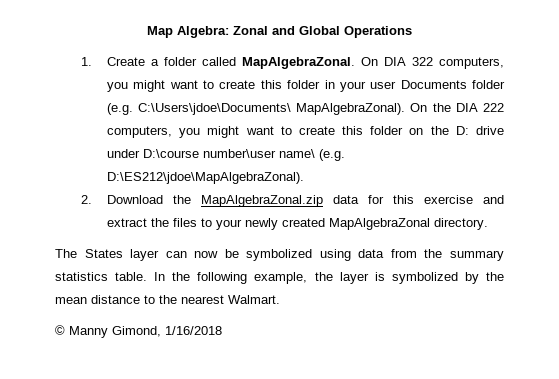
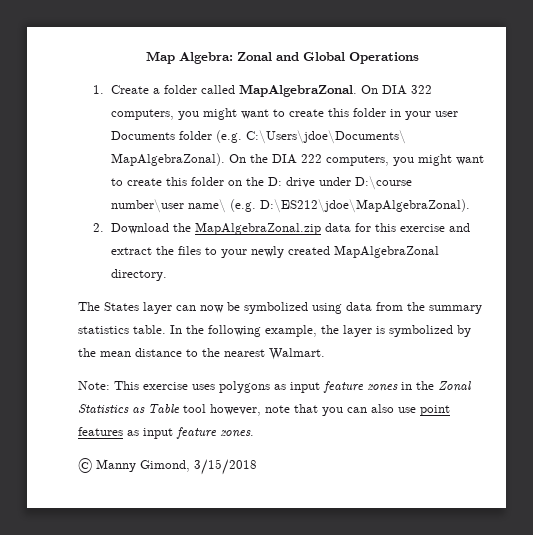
+ Note: This exercise uses polygons as input feature zones in the Zonal Statistics as Table tool however, note that you can also use point features as input feature zones.
- © Manny Gimond, 1/16/2018
+ © Manny Gimond, 3/15/2018

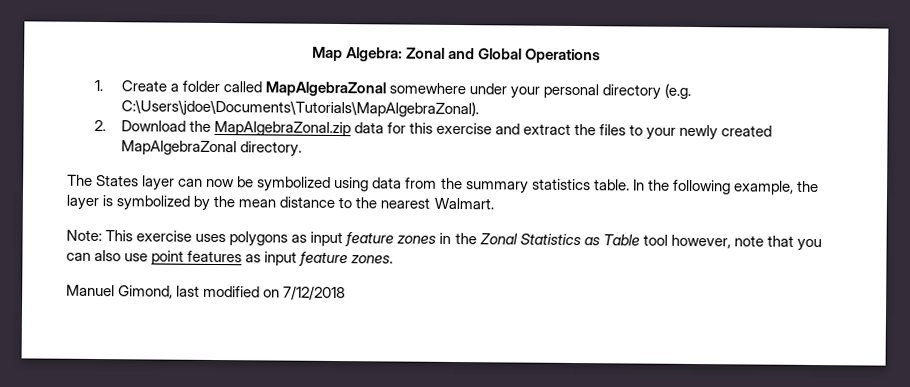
- 1. Create a folder called MapAlgebraZonal. On DIA 322 computers, you might want to create this folder in your user Documents folder (e.g. C:\Users\jdoe\Documents\ MapAlgebraZonal). On the DIA 222 computers, you might want to create this folder on the D: drive under D:\course number\user name\ (e.g. D:\ES212\jdoe\MapAlgebraZonal).
+ 1. Create a folder called MapAlgebraZonal somewhere under your personal directory (e.g. C:\Users\jdoe\Documents\Tutorials\MapAlgebraZonal).
- © Manny Gimond, 3/15/2018
+ Manuel Gimond, last modified on 7/12/2018

